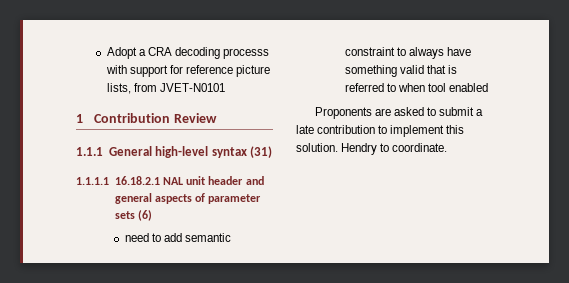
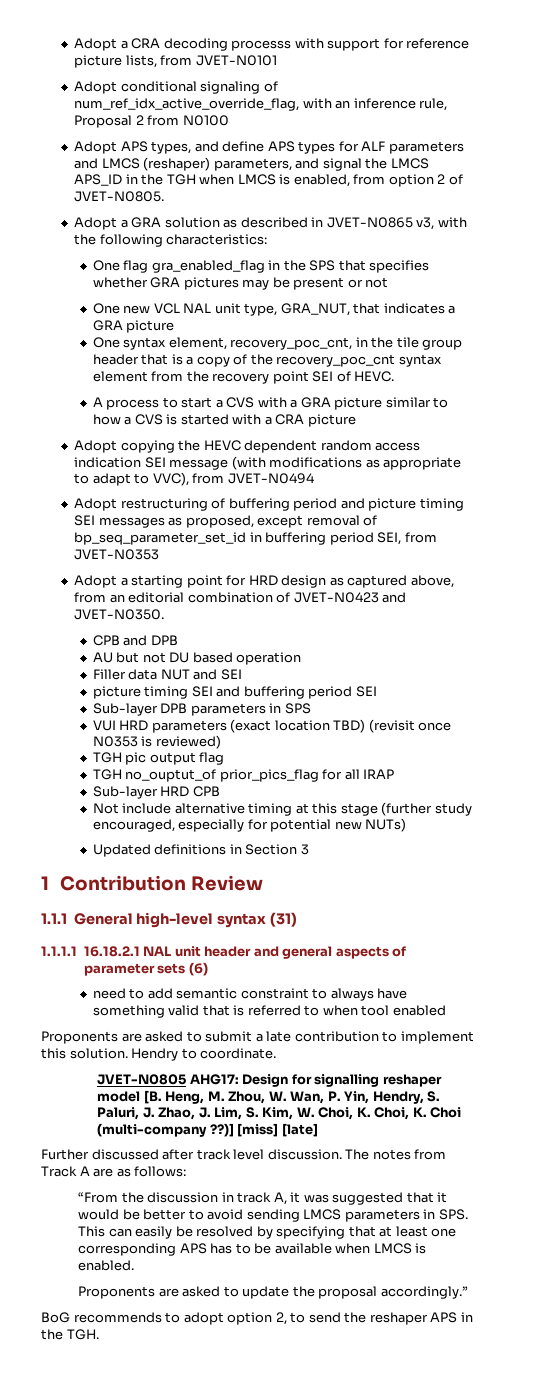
+ Adopt conditional signaling of num_ref_idx_active_override_flag, with an inference rule, Proposal 2 from N0100
+ Adopt APS types, and define APS types for ALF parameters and LMCS (reshaper) parameters, and signal the LMCS APS_ID in the TGH when LMCS is enabled, from option 2 of JVET-N0805.
+ Adopt a GRA solution as described in JVET-N0865 v3, with the following characteristics:
+ One flag gra_enabled_flag in the SPS that specifies whether GRA pictures may be present or not
+ One new VCL NAL unit type, GRA_NUT, that indicates a GRA picture
+ One syntax element, recovery_poc_cnt, in the tile group header that is a copy of the recovery_poc_cnt syntax element from the recovery point SEI of HEVC.
+ A process to start a CVS with a GRA picture similar to how a CVS is started with a CRA picture
+ Adopt copying the HEVC dependent random access indication SEI message (with modifications as appropriate to adapt to VVC), from JVET-N0494
+ Adopt restructuring of buffering period and picture timing SEI messages as proposed, except removal of bp_seq_parameter_set_id in buffering period SEI, from JVET-N0353
+ Adopt a starting point for HRD design as captured above, from an editorial combination of JVET-N0423 and JVET-N0350.
+ CPB and DPB
+ AU but not DU based operation
+ Filler data NUT and SEI
+ picture timing SEI and buffering period SEI
+ Sub-layer DPB parameters in SPS
+ VUI HRD parameters (exact location TBD) (revisit once N0353 is reviewed)
+ TGH pic output flag
+ TGH no_ouptut_of prior_pics_flag for all IRAP
+ Sub-layer HRD CPB
+ Not include alternative timing at this stage (further study encouraged, especially for potential new NUTs)
+ Updated definitions in Section 3
+ JVET-N0805 AHG17: Design for signalling reshaper model [B. Heng, M. Zhou, W. Wan, P. Yin, Hendry, S. Paluri, J. Zhao, J. Lim, S. Kim, W. Choi, K. Choi, K. Choi (multi-company ??)] [miss] [late]
+ Further discussed after track level discussion. The notes from Track A are as follows:
+ “From the discussion in track A, it was suggested that it would be better to avoid sending LMCS parameters in SPS. This can easily be resolved by specifying that at least one corresponding APS has to be available when LMCS is enabled.
+ Proponents are asked to update the proposal accordingly.”
+ BoG recommends to adopt option 2, to send the reshaper APS in the TGH.

